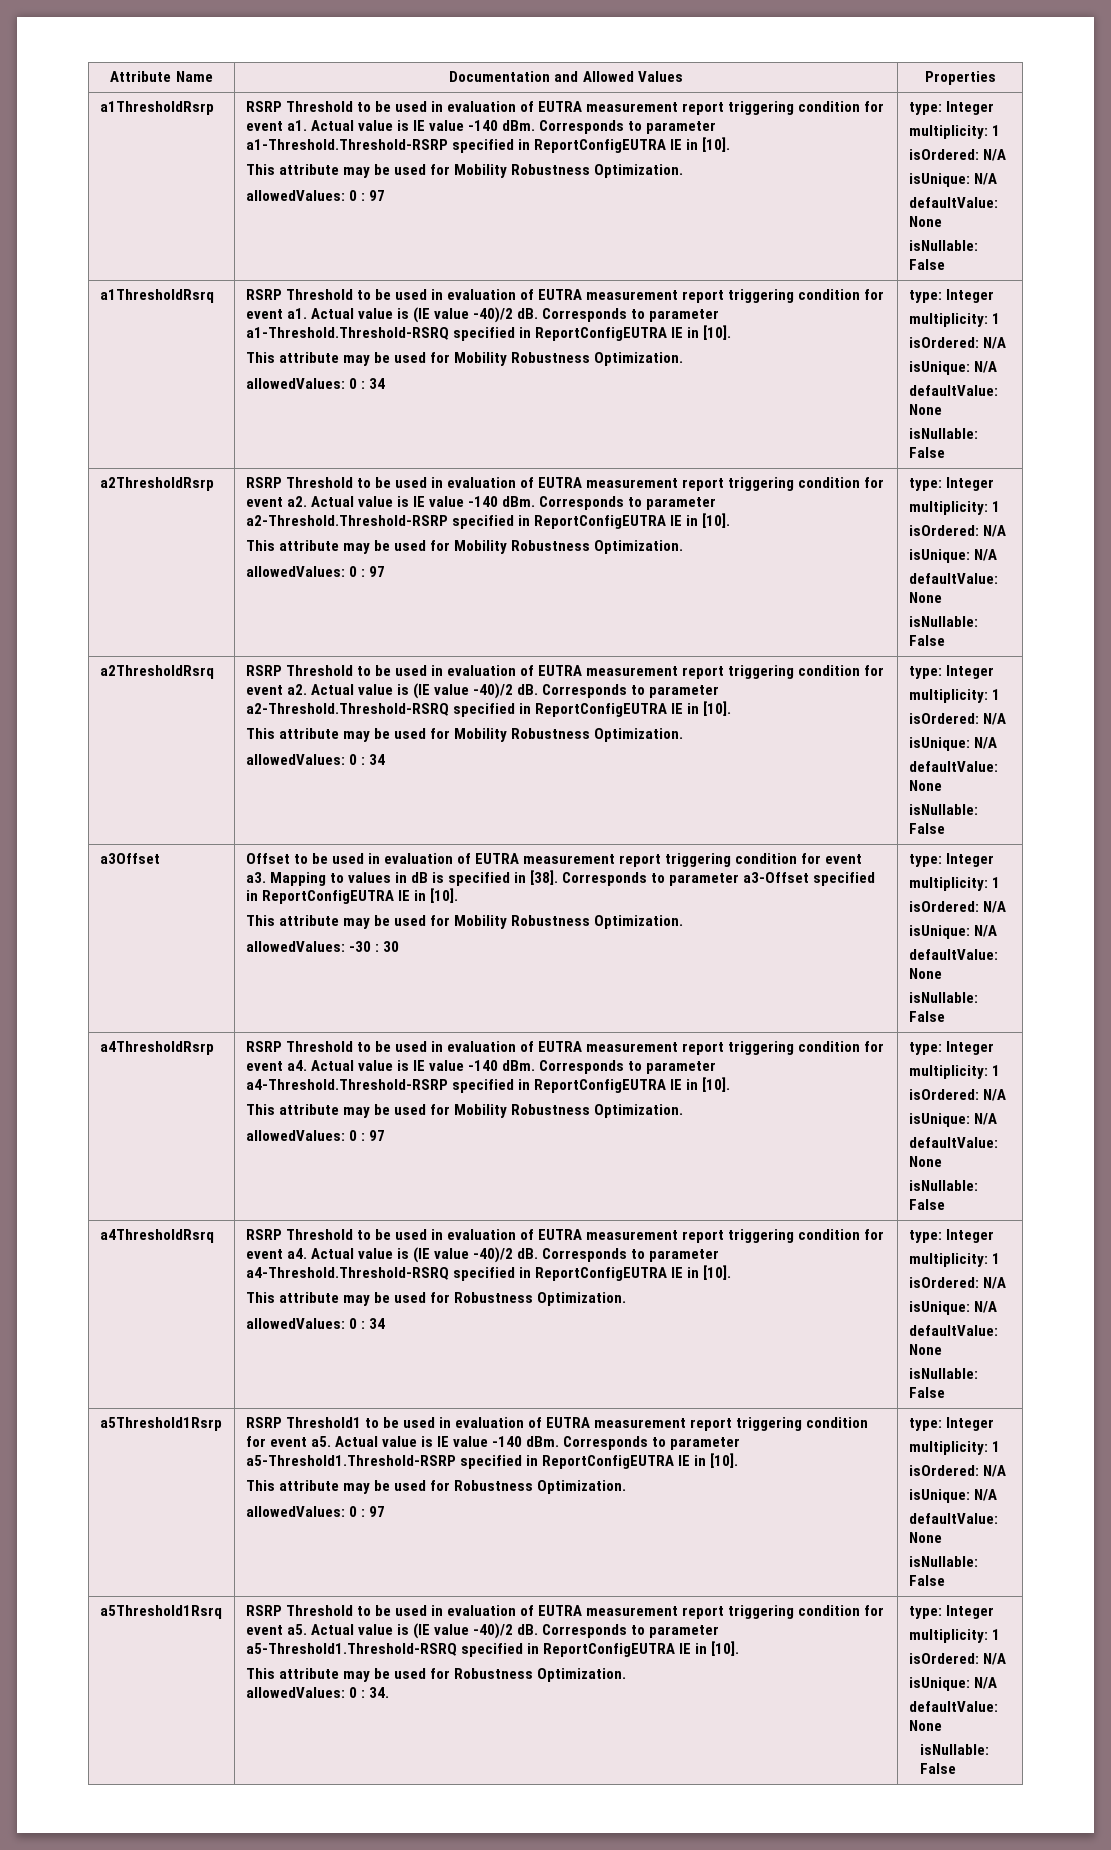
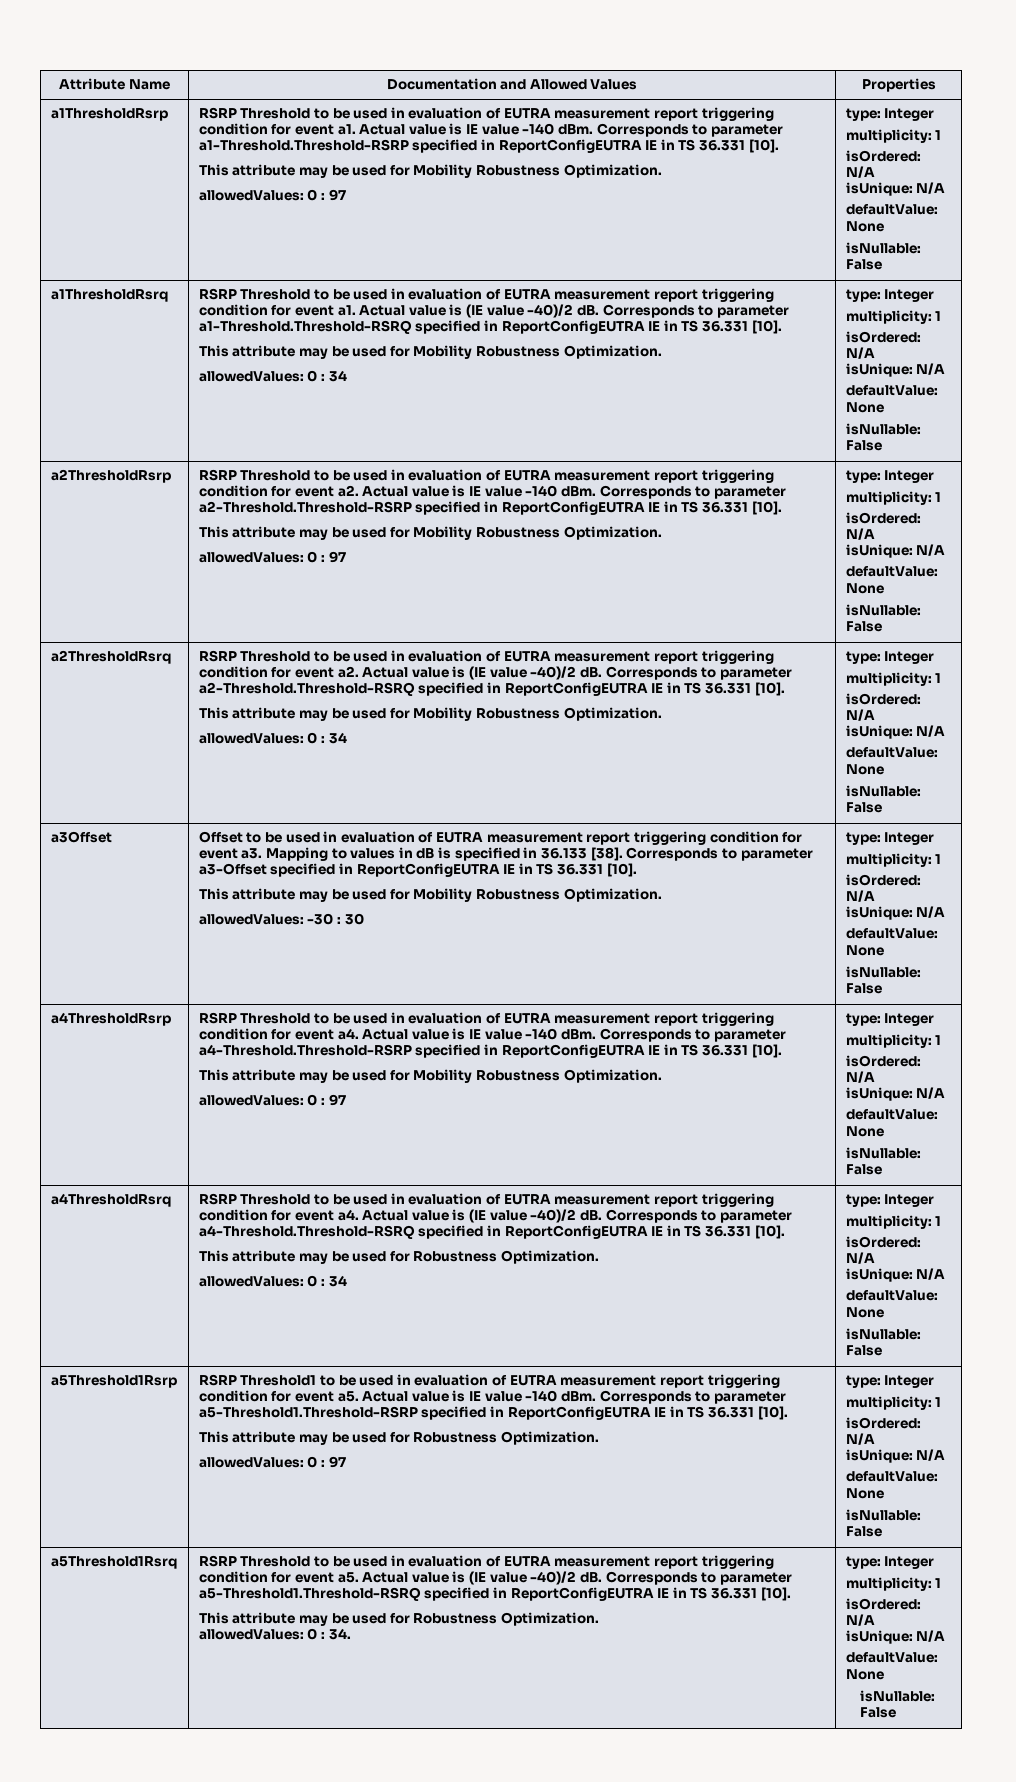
- Corresponds to parameter a1-Threshold.Threshold-RSRP specified in ReportConfigEUTRA IE in [10].
+ Corresponds to parameter a1-Threshold.Threshold-RSRP specified in ReportConfigEUTRA IE in TS 36.331 [10].
- Corresponds to parameter a1-Threshold.Threshold-RSRQ specified in ReportConfigEUTRA IE in [10].
+ Corresponds to parameter a1-Threshold.Threshold-RSRQ specified in ReportConfigEUTRA IE in TS 36.331 [10].
- Corresponds to parameter a2-Threshold.Threshold-RSRP specified in ReportConfigEUTRA IE in [10].
+ Corresponds to parameter a2-Threshold.Threshold-RSRP specified in ReportConfigEUTRA IE in TS 36.331 [10].
- Corresponds to parameter a2-Threshold.Threshold-RSRQ specified in ReportConfigEUTRA IE in [10].
+ Corresponds to parameter a2-Threshold.Threshold-RSRQ specified in ReportConfigEUTRA IE in TS 36.331 [10].
- Mapping to values in dB is specified in [38].
+ Mapping to values in dB is specified in 36.133 [38].
- Corresponds to parameter a3-Offset specified in ReportConfigEUTRA IE in [10].
+ Corresponds to parameter a3-Offset specified in ReportConfigEUTRA IE in TS 36.331 [10].
- Corresponds to parameter a4-Threshold.Threshold-RSRP specified in ReportConfigEUTRA IE in [10].
+ Corresponds to parameter a4-Threshold.Threshold-RSRP specified in ReportConfigEUTRA IE in TS 36.331 [10].
- Corresponds to parameter a4-Threshold.Threshold-RSRQ specified in ReportConfigEUTRA IE in [10].
+ Corresponds to parameter a4-Threshold.Threshold-RSRQ specified in ReportConfigEUTRA IE in TS 36.331 [10].
- Corresponds to parameter a5-Threshold1.Threshold-RSRP specified in ReportConfigEUTRA IE in [10].
+ Corresponds to parameter a5-Threshold1.Threshold-RSRP specified in ReportConfigEUTRA IE in TS 36.331 [10].
- Corresponds to parameter a5-Threshold1.Threshold-RSRQ specified in ReportConfigEUTRA IE in [10].
+ Corresponds to parameter a5-Threshold1.Threshold-RSRQ specified in ReportConfigEUTRA IE in TS 36.331 [10].

